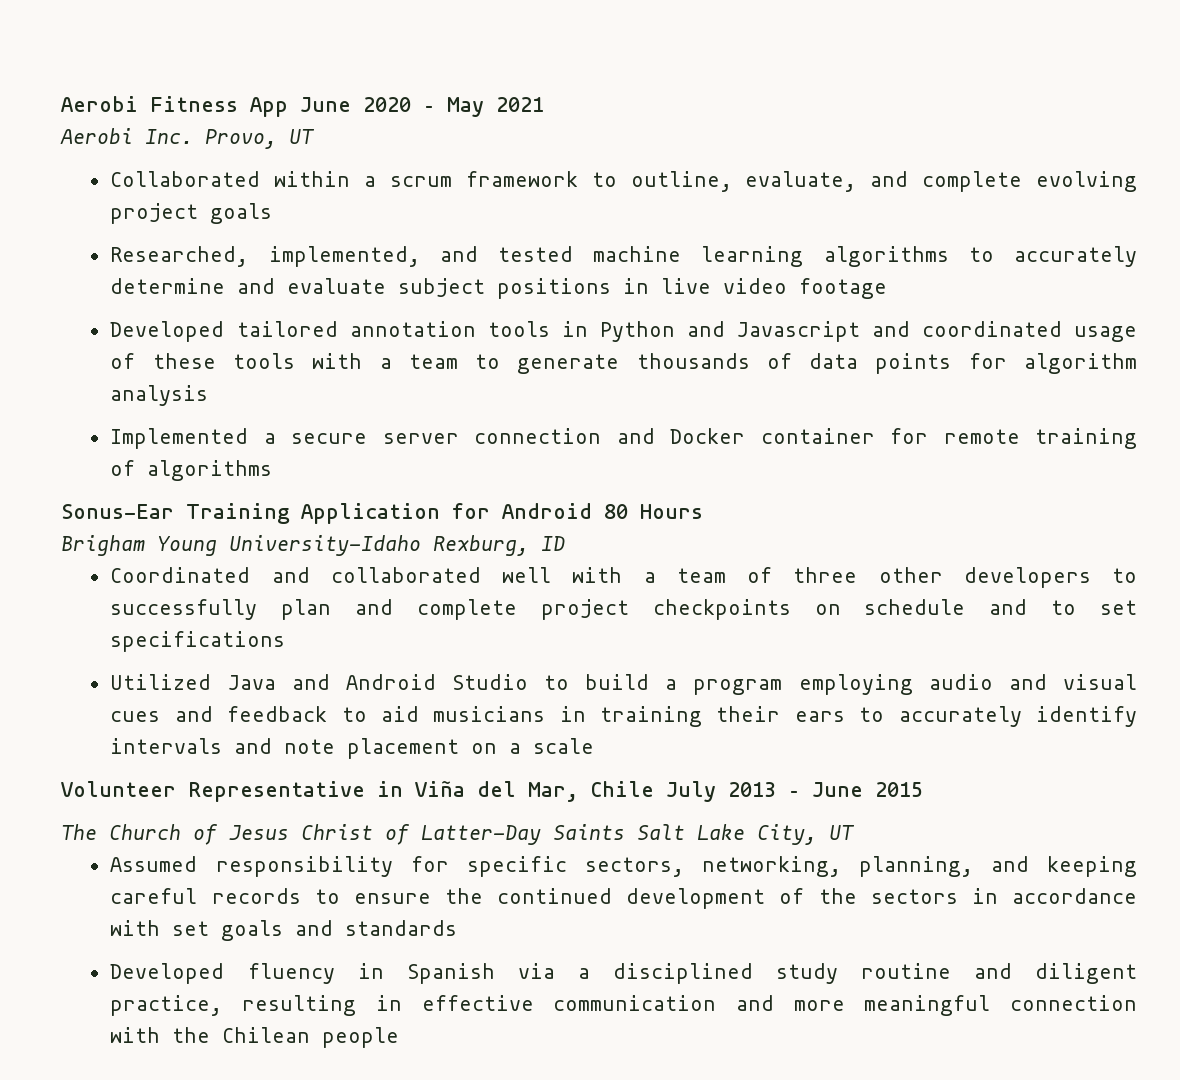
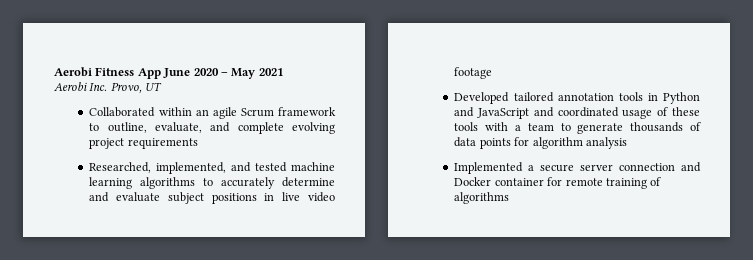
- Collaborated within a scrum framework to outline, evaluate, and complete evolving project goals
+ Collaborated within an agile Scrum framework to outline, evaluate, and complete evolving project requirements
- Developed tailored annotation tools in Python and Javascript and coordinated usage of these tools with a team to generate thousands of data points for algorithm analysis
+ Developed tailored annotation tools in Python and JavaScript and coordinated usage of these tools with a team to generate thousands of data points for algorithm analysis
- Sonus-Ear Training Application for Android 80 Hours
- Brigham Young University-Idaho Rexburg, ID
- Coordinated and collaborated well with a team of three other developers to successfully plan and complete project checkpoints on schedule and to set specifications
- Utilized Java and Android Studio to build a program employing audio and visual cues and feedback to aid musicians in training their ears to accurately identify intervals and note placement on a scale
- Volunteer Representative in Viña del Mar, Chile July 2013 – June 2015
- The Church of Jesus Christ of Latter-Day Saints Salt Lake City, UT
- Assumed responsibility for specific sectors, networking, planning, and keeping careful records to ensure the continued development of the sectors in accordance with set goals and standards
- Developed fluency in Spanish via a disciplined study routine and diligent practice, resulting in effective communication and more meaningful connection with the Chilean people

